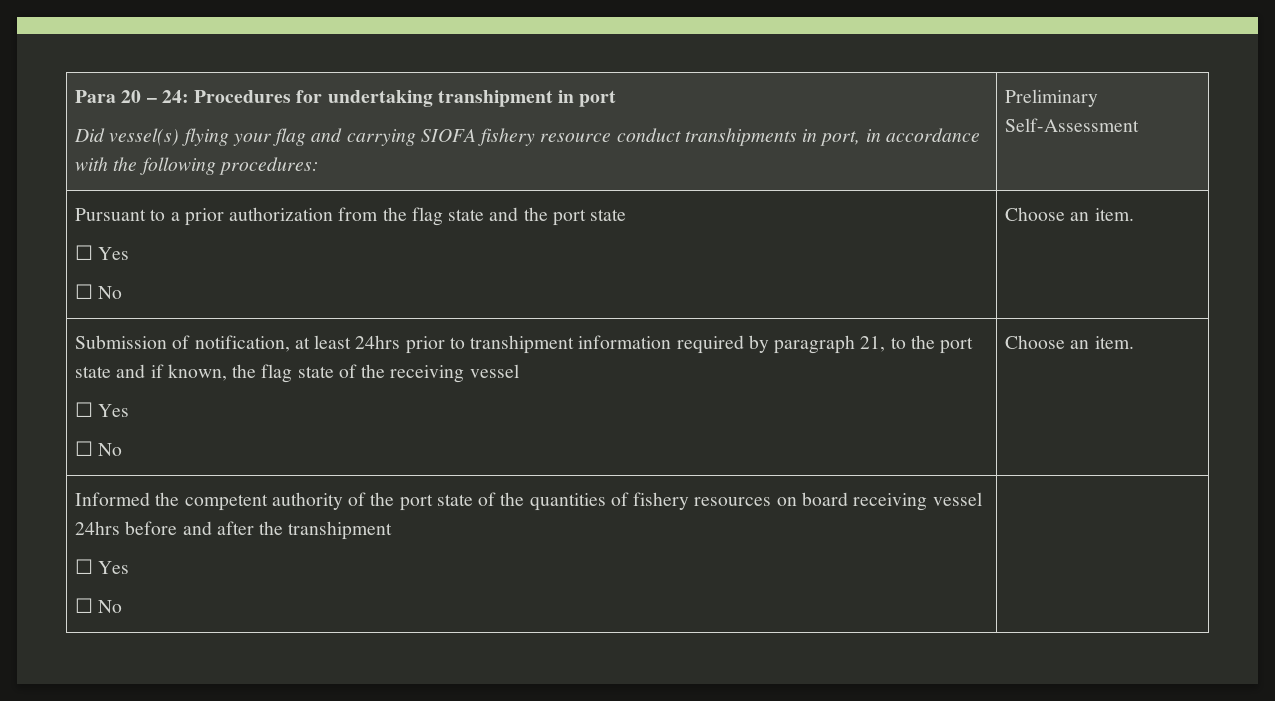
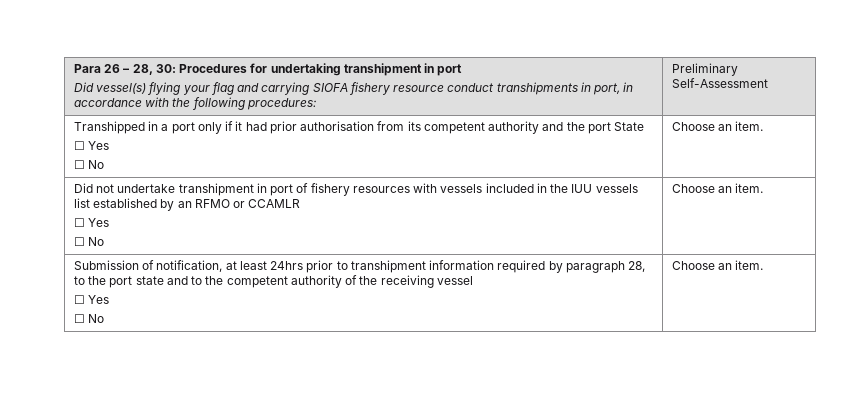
- Para 20 – 24: Procedures for undertaking transhipment in port
+ Para 26 – 28, 30: Procedures for undertaking transhipment in port
- Pursuant to a prior authorization from the flag state and the port state
+ Transhipped in a port only if it had prior authorisation from its competent authority and the port State
+ ☐ Yes
+ ☐ No | Choose an item.
+ Did not undertake transhipment in port of fishery resources with vessels included in the IUU vessels list established by an RFMO or CCAMLR
- Submission of notification, at least 24hrs prior to transhipment information required by paragraph 21, to the port state and if known, the flag state of the receiving vessel
+ Submission of notification, at least 24hrs prior to transhipment information required by paragraph 28, to the port state and to the competent authority of the receiving vessel
- Informed the competent authority of the port state of the quantities of fishery resources on board receiving vessel 24hrs before and after the transhipment
- ☐ Yes
- ☐ No |

